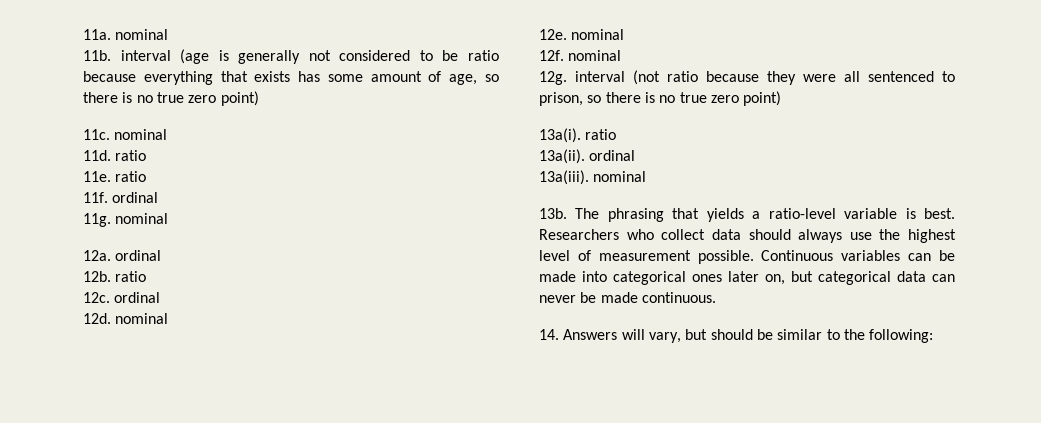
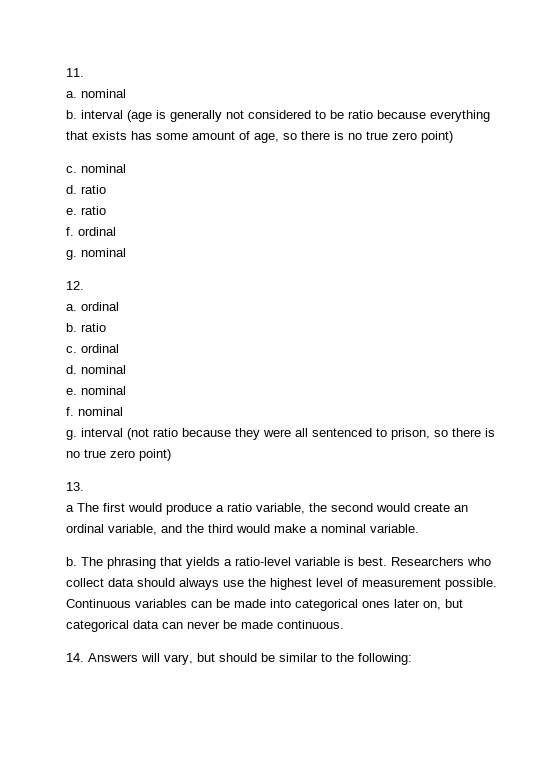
- 11a. nominal
- 11b. interval (age is generally not considered to be ratio because everything that exists has some amount of age, so there is no true zero point)
+ 11.
+ a. nominal
+ b. interval (age is generally not considered to be ratio because everything that exists has some amount of age, so there is no true zero point)
- 11c. nominal
- 11d. ratio
- 11e. ratio
- 11f. ordinal
- 11g. nominal
- 12a. ordinal
- 12b. ratio
- 12c. ordinal
- 12d. nominal
- 12e. nominal
- 12f. nominal
- 12g. interval (not ratio because they were all sentenced to prison, so there is no true zero point)
+ c. nominal
+ d. ratio
+ e. ratio
+ f. ordinal
+ g. nominal
+ 12.
+ a. ordinal
+ b. ratio
+ c. ordinal
+ d. nominal
+ e. nominal
+ f. nominal
+ g. interval (not ratio because they were all sentenced to prison, so there is no true zero point)
- 13a(i). ratio
- 13a(ii). ordinal
- 13a(iii). nominal
- 13b.
+ 13.
+ a The first would produce a ratio variable, the second would create an ordinal variable, and the third would make a nominal variable.
+ b.

